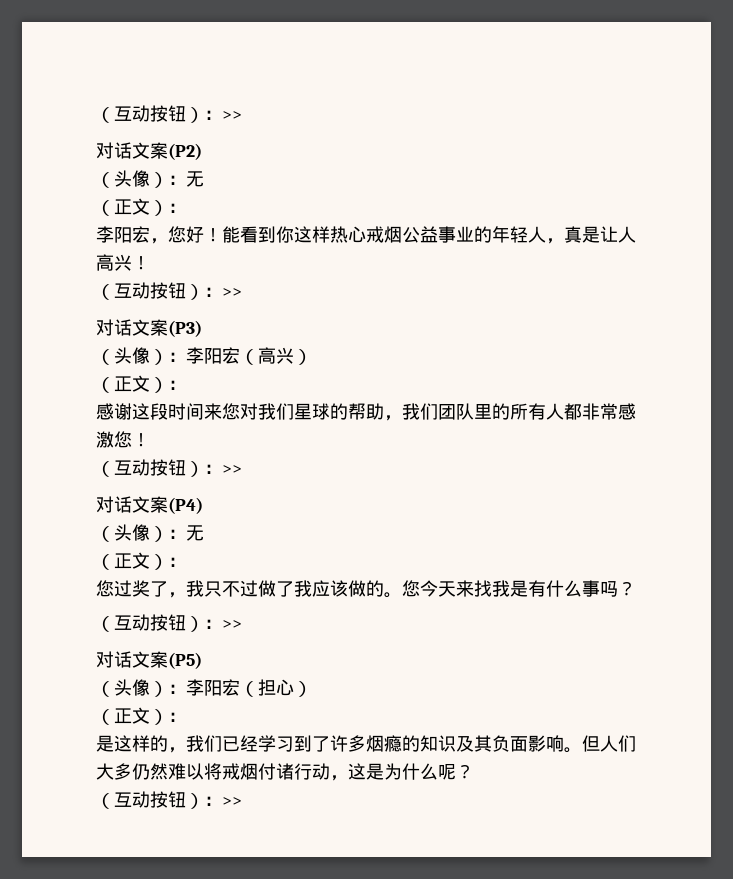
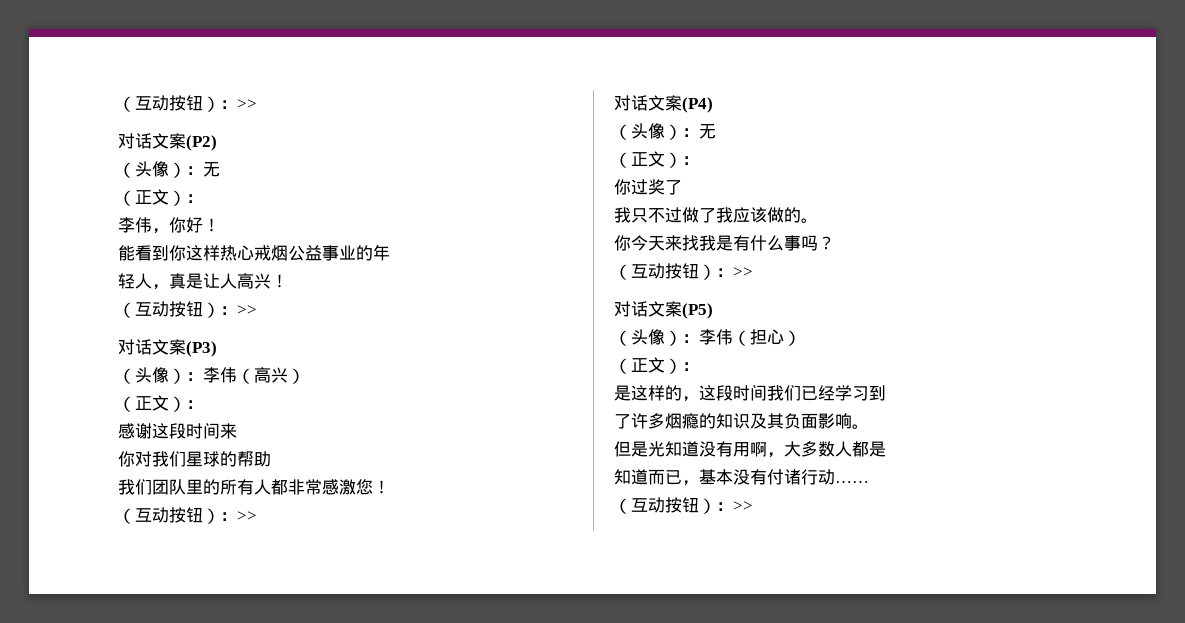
- 李阳宏，您好！能看到你这样热心戒烟公益事业的年轻人，真是让人高兴！
+ 李伟，你好！
+ 能看到你这样热心戒烟公益事业的年
+ 轻人，真是让人高兴！
- （头像）：李阳宏（高兴）
+ （头像）：李伟（高兴）
- 感谢这段时间来您对我们星球的帮助，我们团队里的所有人都非常感激您！
+ 感谢这段时间来
+ 你对我们星球的帮助
+ 我们团队里的所有人都非常感激您！
- 您过奖了，我只不过做了我应该做的。您今天来找我是有什么事吗？
+ 你过奖了
+ 我只不过做了我应该做的。
+ 你今天来找我是有什么事吗？
- （头像）：李阳宏（担心）
+ （头像）：李伟（担心）
- 是这样的，我们已经学习到了许多烟瘾的知识及其负面影响。但人们大多仍然难以将戒烟付诸行动，这是为什么呢？
+ 是这样的，这段时间我们已经学习到
+ 了许多烟瘾的知识及其负面影响。
+ 但是光知道没有用啊，大多数人都是
+ 知道而已，基本没有付诸行动……

